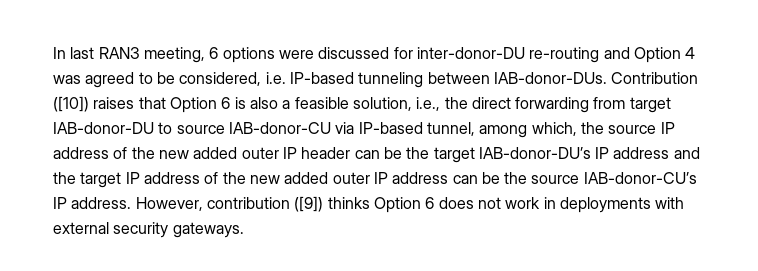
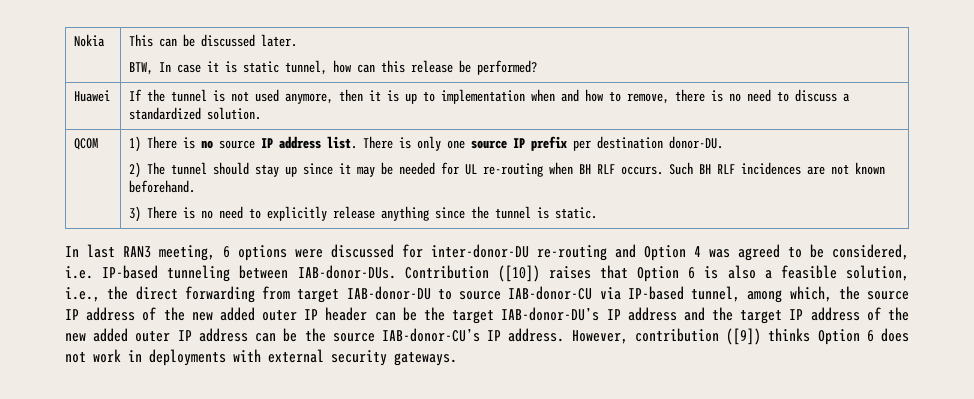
+ Nokia | This can be discussed later.
+ BTW, In case it is static tunnel, how can this release be performed?
+ Huawei | If the tunnel is not used anymore, then it is up to implementation when and how to remove, there is no need to discuss a standardized solution.
+ QCOM | 1) There is no source IP address list. There is only one source IP prefix per destination donor-DU.
+ 2) The tunnel should stay up since it may be needed for UL re-routing when BH RLF occurs. Such BH RLF incidences are not known beforehand.
+ 3) There is no need to explicitly release anything since the tunnel is static.

